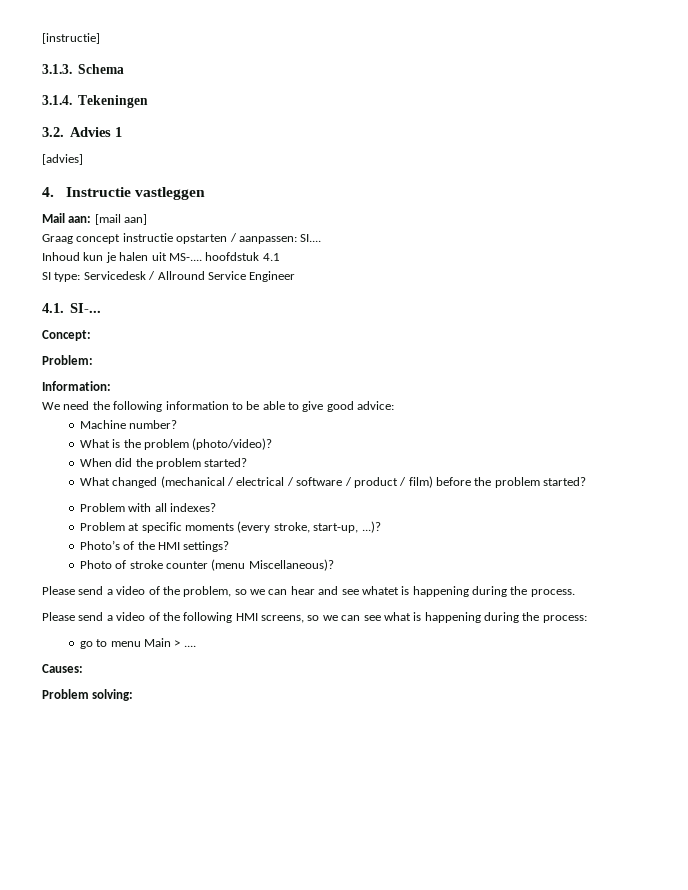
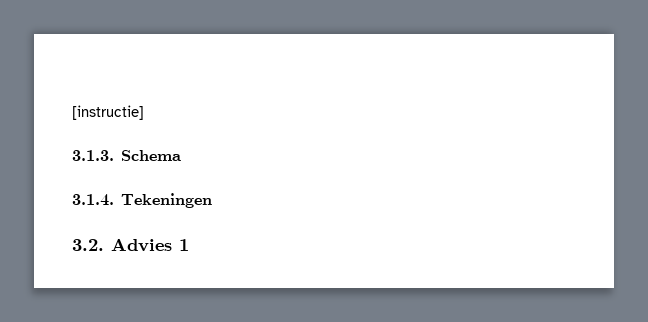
- [advies]
- 4. Instructie vastleggen
- Mail aan: [mail aan]
- Graag concept instructie opstarten / aanpassen: SI....
- Inhoud kun je halen uit MS-.... hoofdstuk 4.1
- SI type: Servicedesk / Allround Service Engineer
- 4.1. SI-...
- Concept:
- Problem:
- Information:
- We need the following information to be able to give good advice:
- Machine number?
- What is the problem (photo/video)?
- When did the problem started?
- What changed (mechanical / electrical / software / product / film) before the problem started?
- Problem with all indexes?
- Problem at specific moments (every stroke, start-up, ...)?
- Photo’s of the HMI settings?
- Photo of stroke counter (menu Miscellaneous)?
- Please send a video of the problem, so we can hear and see whatet is happening during the process.
- Please send a video of the following HMI screens, so we can see what is happening during the process:
- go to menu Main > ....
- Causes:
- Problem solving:

